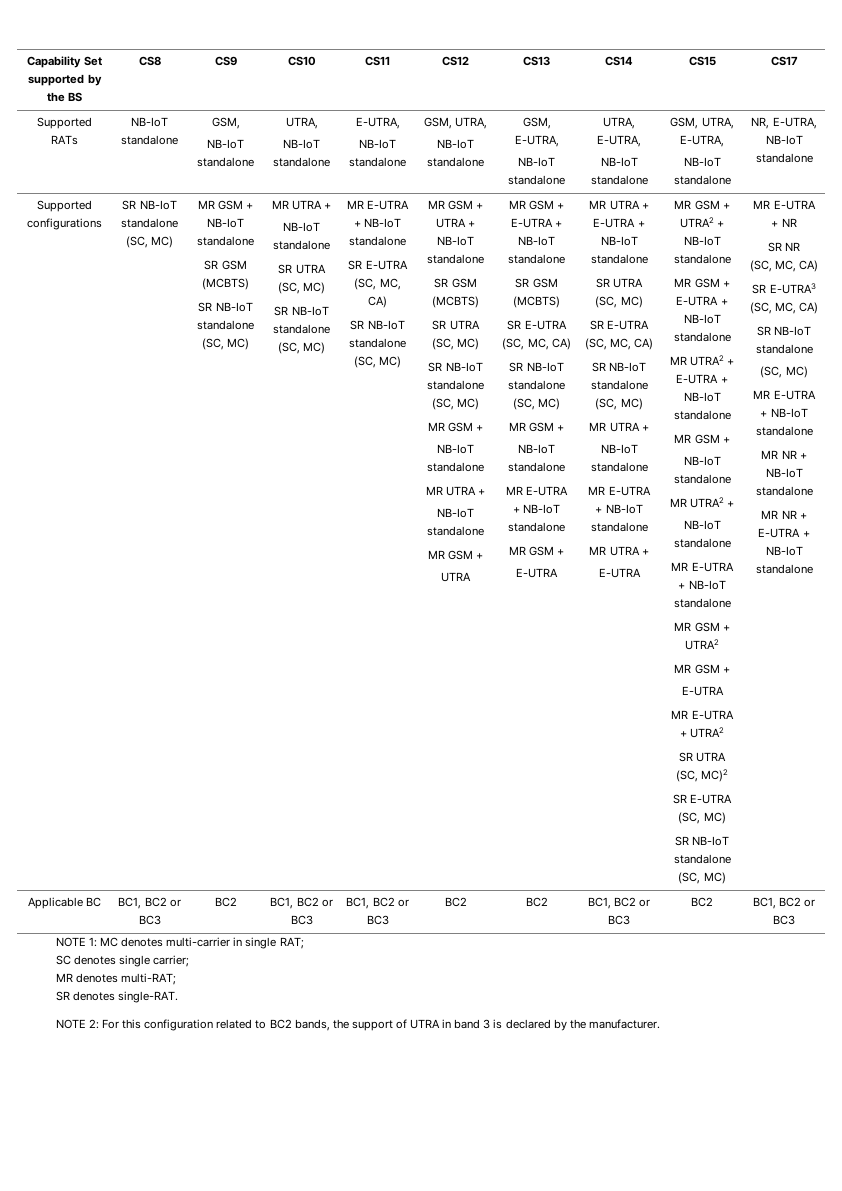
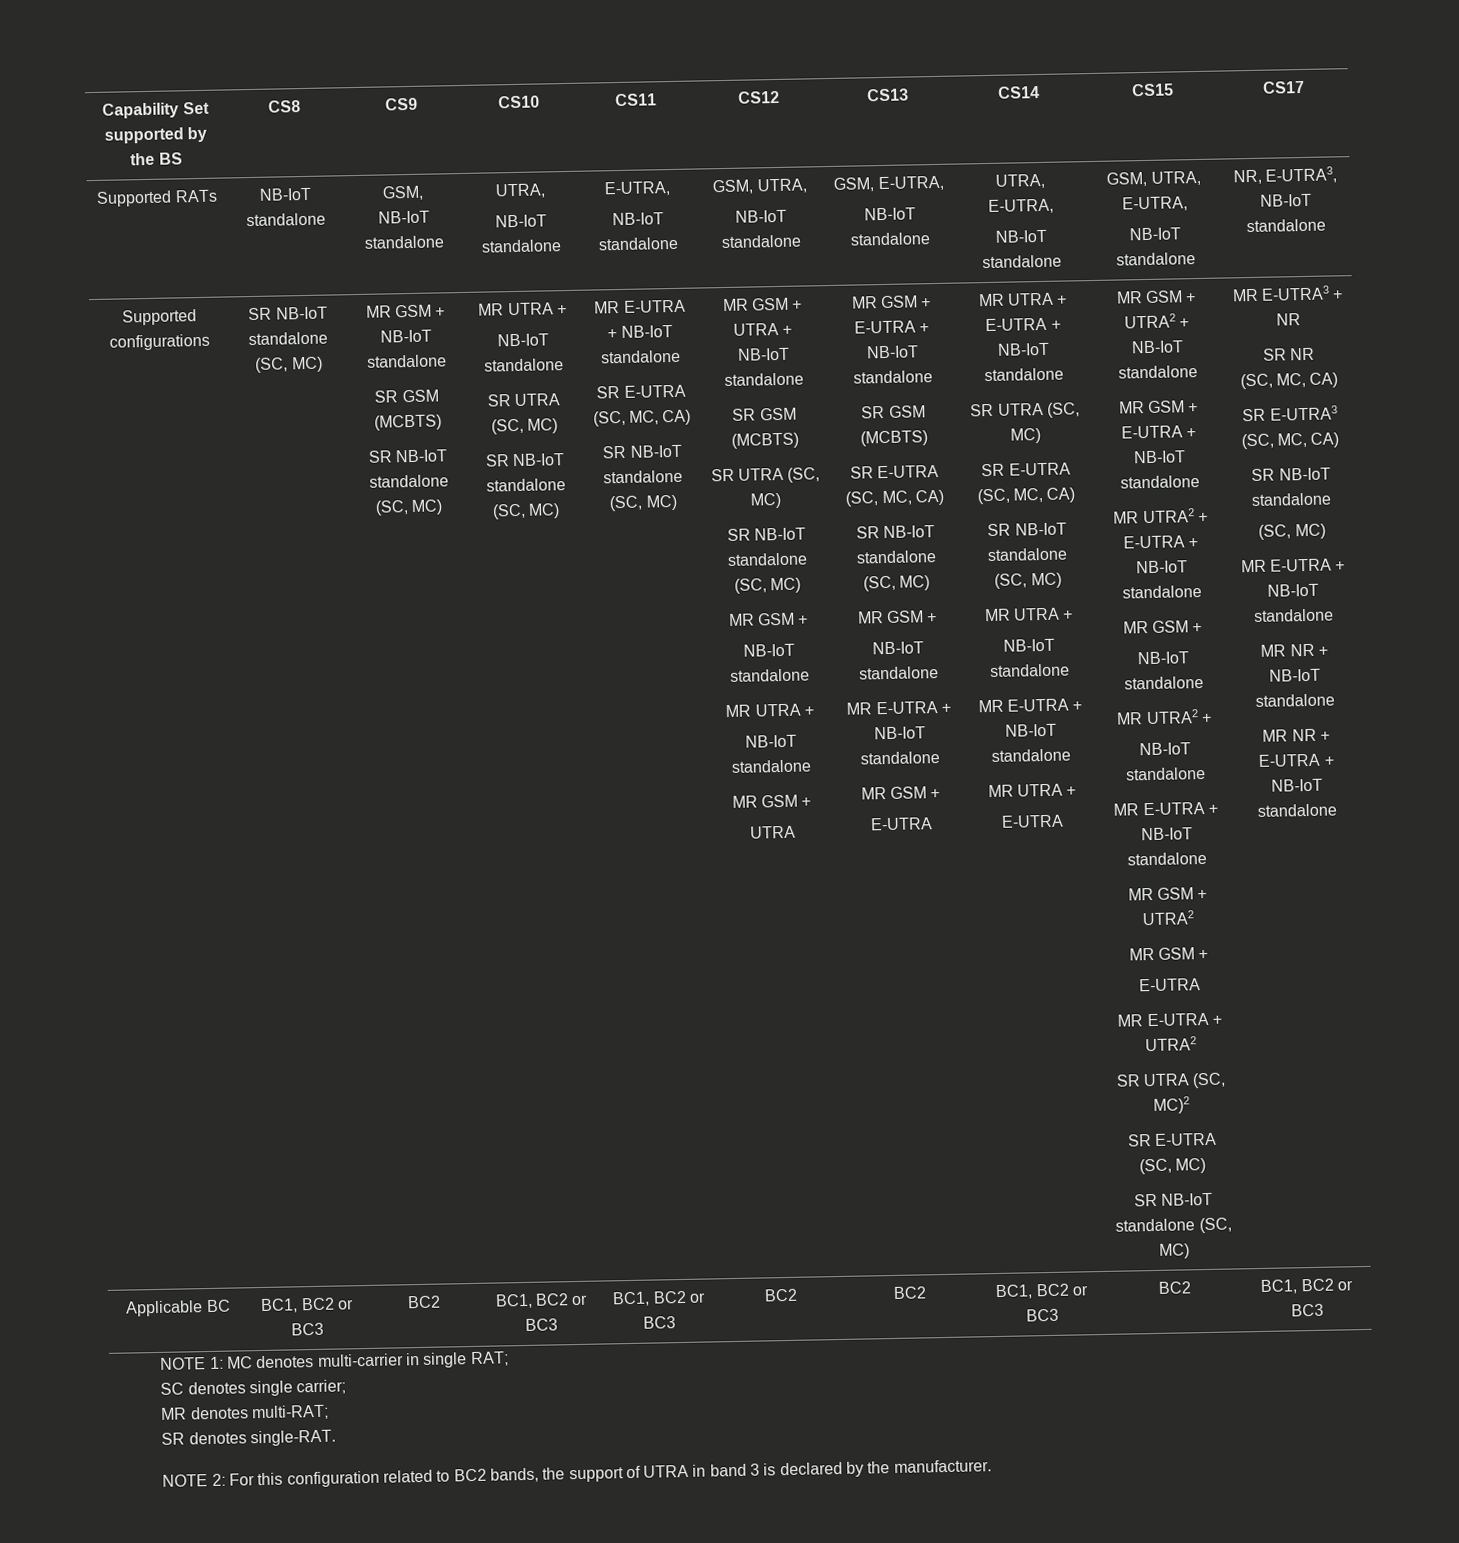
  Supported RATs | NB-IoT standalone | GSM,
  NB-IoT standalone | UTRA,
  NB-IoT standalone | E-UTRA,
  NB-IoT standalone | GSM, UTRA,
  NB-IoT standalone | GSM, E-UTRA,
  NB-IoT standalone | UTRA, E-UTRA,
  NB-IoT standalone | GSM, UTRA, E-UTRA,
- NB-IoT standalone | NR, E-UTRA, NB-IoT standalone
+ NB-IoT standalone | NR, E-UTRA3, NB-IoT standalone
- MR E-UTRA + NR
+ MR E-UTRA3 + NR

